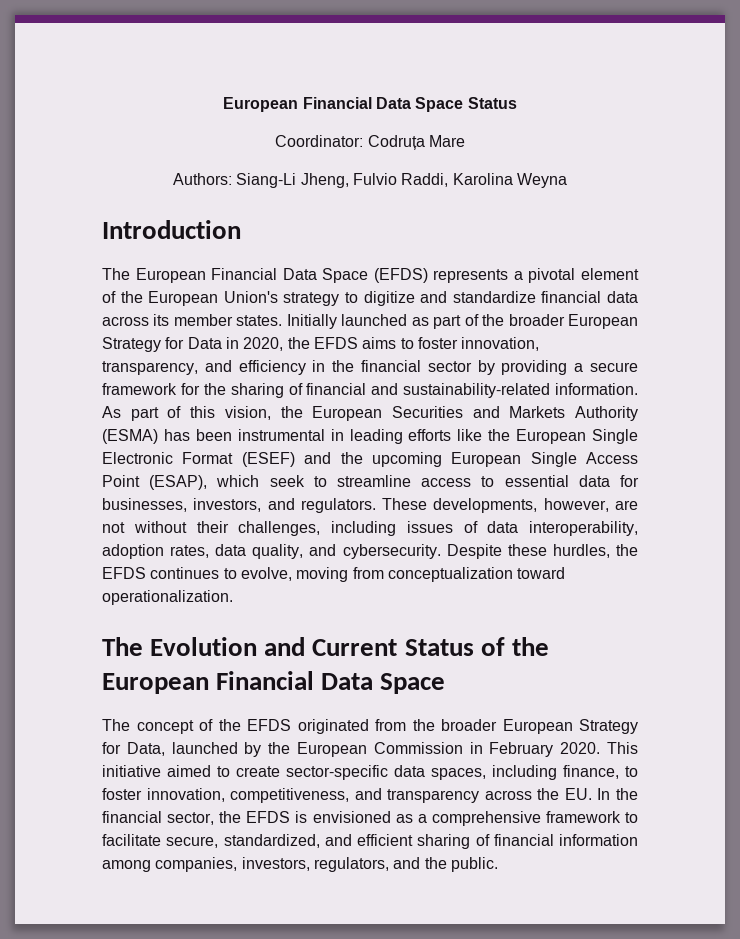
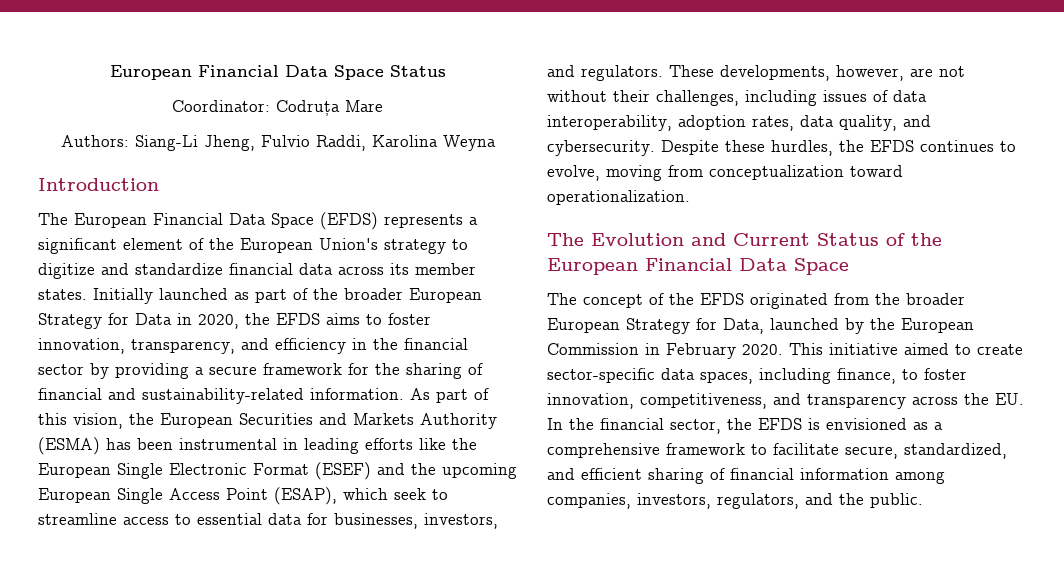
- The European Financial Data Space (EFDS) represents a pivotal element of the European Union's strategy to digitize and standardize financial data across its member states.
+ The European Financial Data Space (EFDS) represents a significant element of the European Union's strategy to digitize and standardize financial data across its member states.

